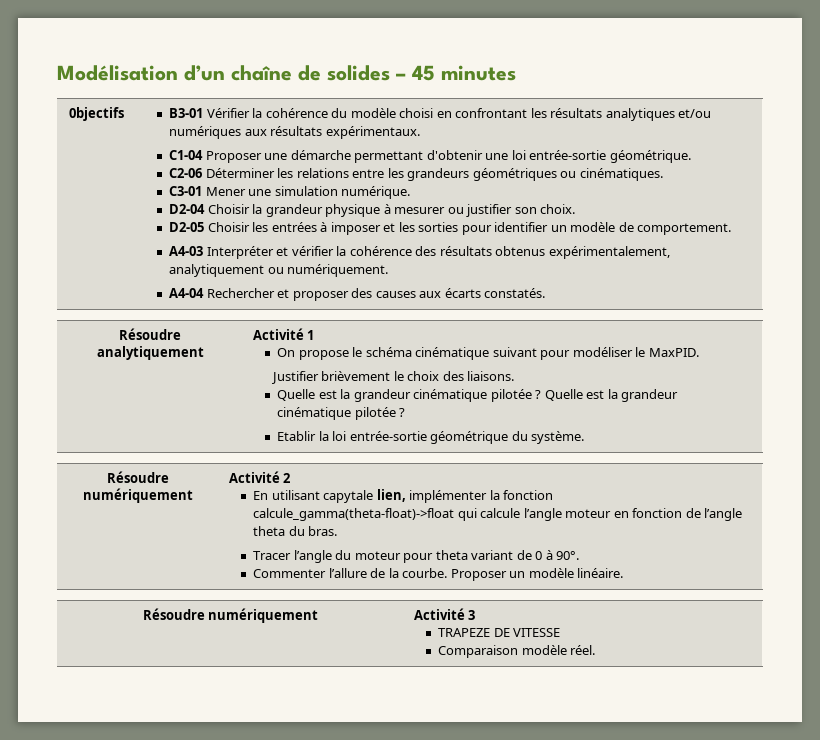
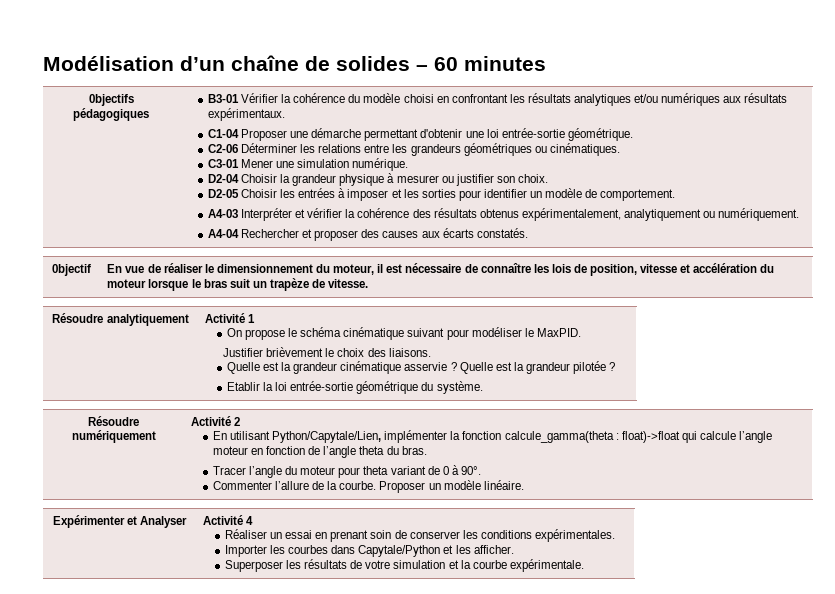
- Modélisation d’un chaîne de solides – 45 minutes
+ Modélisation d’un chaîne de solides – 60 minutes
- 0bjectifs
+ 0bjectifs pédagogiques
+ 0bjectif | En vue de réaliser le dimensionnement du moteur, il est nécessaire de connaître les lois de position, vitesse et accélération du moteur lorsque le bras suit un trapèze de vitesse.
  Justifier brièvement le choix des liaisons.
- Quelle est la grandeur cinématique pilotée ? Quelle est la grandeur cinématique pilotée ?
+ Quelle est la grandeur cinématique asservie ? Quelle est la grandeur pilotée ?
- En utilisant capytale lien, implémenter la fonction calcule_gamma(theta-float)->float qui calcule l’angle moteur en fonction de l’angle theta du bras.
+ En utilisant Python/Capytale/Lien, implémenter la fonction calcule_gamma(theta : float)->float qui calcule l’angle moteur en fonction de l’angle theta du bras.
- Résoudre numériquement | Activité 3
- TRAPEZE DE VITESSE
- Comparaison modèle réel.
+ Expérimenter et Analyser | Activité 4
+ Réaliser un essai en prenant soin de conserver les conditions expérimentales.
+ Importer les courbes dans Capytale/Python et les afficher.
+ Superposer les résultats de votre simulation et la courbe expérimentale.

